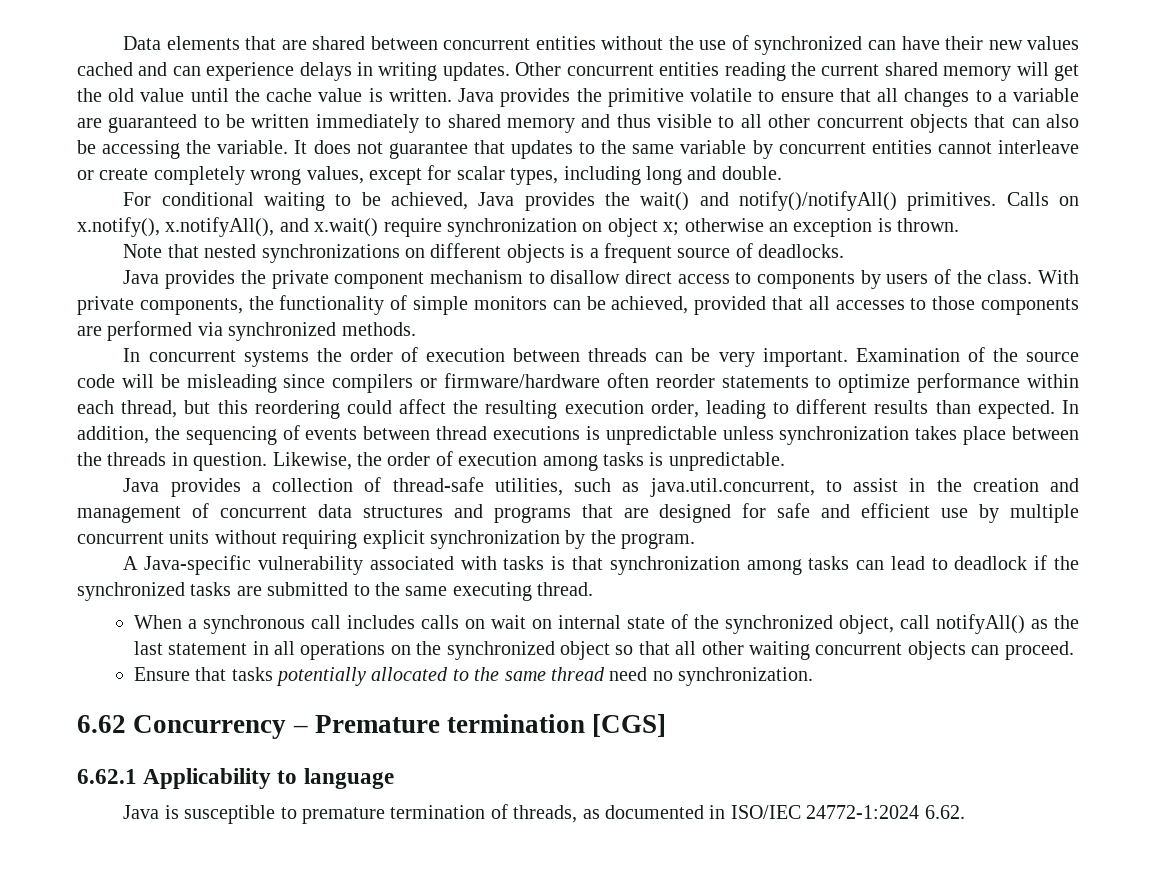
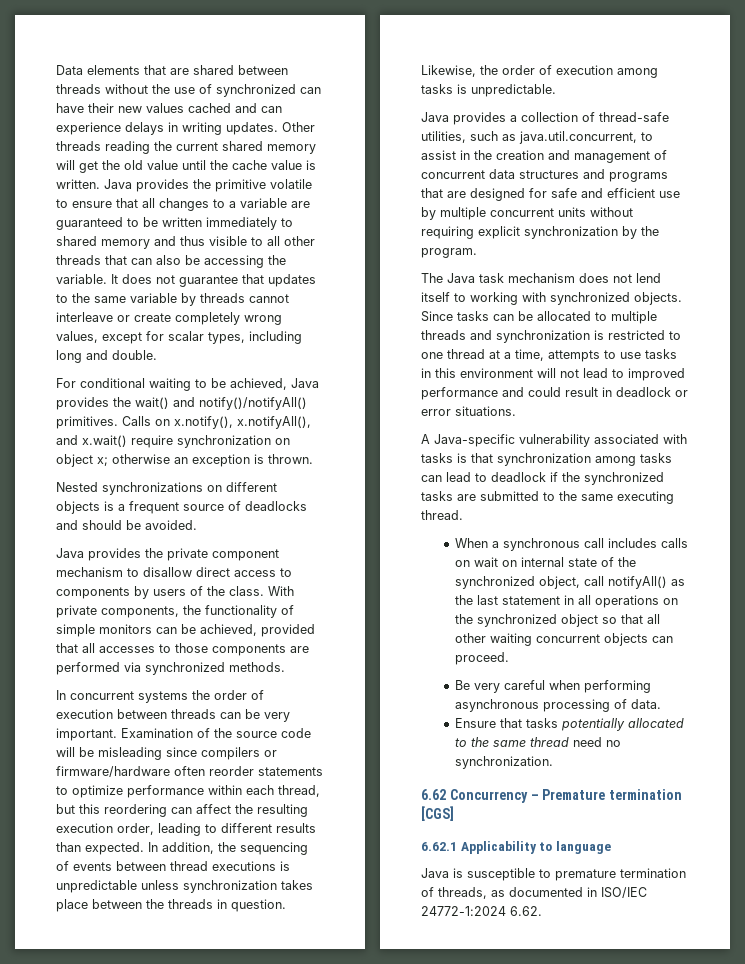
- Data elements that are shared between concurrent entities without the use of synchronized can have their new values cached and can experience delays in writing updates.
+ Data elements that are shared between threads without the use of synchronized can have their new values cached and can experience delays in writing updates.
- Other concurrent entities reading the current shared memory will get the old value until the cache value is written.
+ Other threads reading the current shared memory will get the old value until the cache value is written.
- Java provides the primitive volatile to ensure that all changes to a variable are guaranteed to be written immediately to shared memory and thus visible to all other concurrent objects that can also be accessing the variable.
+ Java provides the primitive volatile to ensure that all changes to a variable are guaranteed to be written immediately to shared memory and thus visible to all other threads that can also be accessing the variable.
- It does not guarantee that updates to the same variable by concurrent entities cannot interleave or create completely wrong values, except for scalar types, including long and double.
+ It does not guarantee that updates to the same variable by threads cannot interleave or create completely wrong values, except for scalar types, including long and double.
- Note that nested synchronizations on different objects is a frequent source of deadlocks.
+ Nested synchronizations on different objects is a frequent source of deadlocks and should be avoided.
- Examination of the source code will be misleading since compilers or firmware/hardware often reorder statements to optimize performance within each thread, but this reordering could affect the resulting execution order, leading to different results than expected.
+ Examination of the source code will be misleading since compilers or firmware/hardware often reorder statements to optimize performance within each thread, but this reordering can affect the resulting execution order, leading to different results than expected.
+ The Java task mechanism does not lend itself to working with synchronized objects. Since tasks can be allocated to multiple threads and synchronization is restricted to one thread at a time, attempts to use tasks in this environment will not lead to improved performance and could result in deadlock or error situations.
+ Be very careful when performing asynchronous processing of data.

